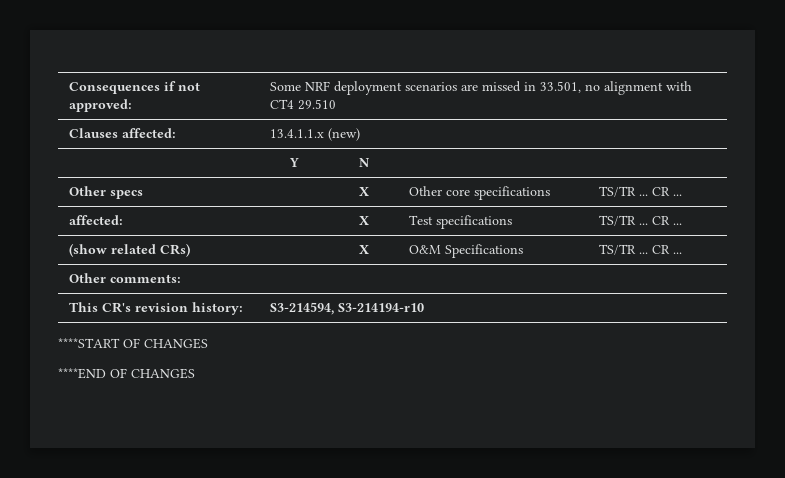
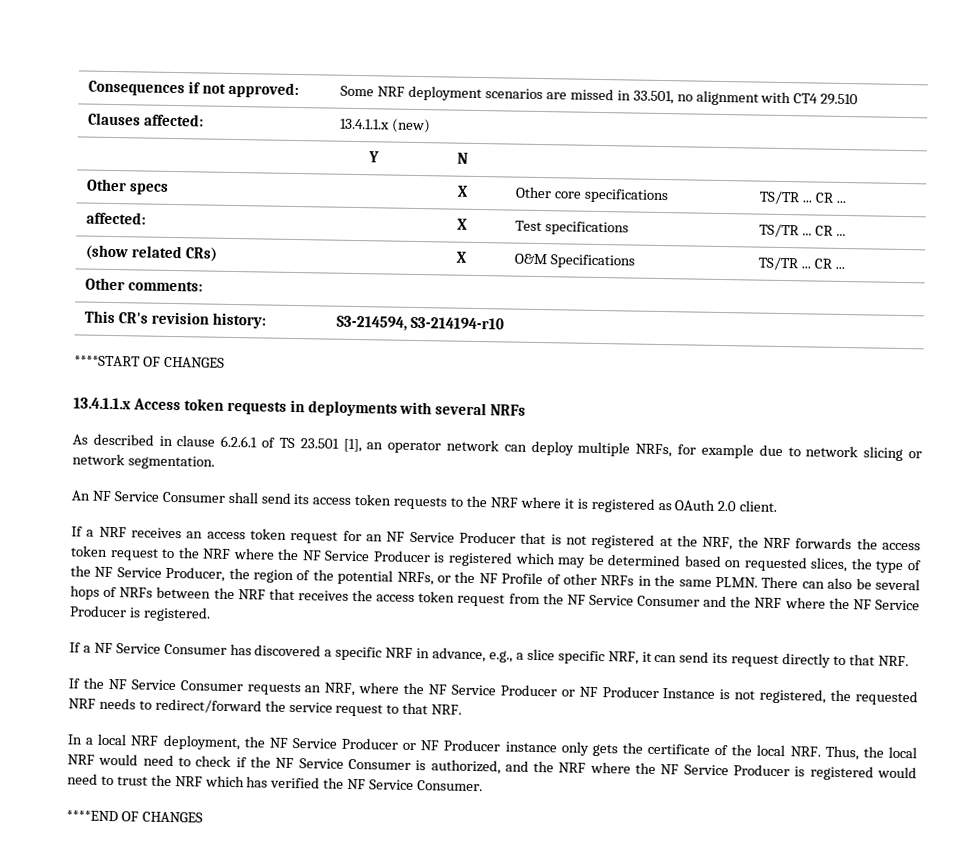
+ 13.4.1.1.x Access token requests in deployments with several NRFs
+ As described in clause 6.2.6.1 of TS 23.501 [1], an operator network can deploy multiple NRFs, for example due to network slicing or network segmentation.
+ An NF Service Consumer shall send its access token requests to the NRF where it is registered as OAuth 2.0 client.
+ If a NRF receives an access token request for an NF Service Producer that is not registered at the NRF, the NRF forwards the access token request to the NRF where the NF Service Producer is registered which may be determined based on requested slices, the type of the NF Service Producer, the region of the potential NRFs, or the NF Profile of other NRFs in the same PLMN. There can also be several hops of NRFs between the NRF that receives the access token request from the NF Service Consumer and the NRF where the NF Service Producer is registered.
+ If a NF Service Consumer has discovered a specific NRF in advance, e.g., a slice specific NRF, it can send its request directly to that NRF.
+ If the NF Service Consumer requests an NRF, where the NF Service Producer or NF Producer Instance is not registered, the requested NRF needs to redirect/forward the service request to that NRF.
+ In a local NRF deployment, the NF Service Producer or NF Producer instance only gets the certificate of the local NRF. Thus, the local NRF would need to check if the NF Service Consumer is authorized, and the NRF where the NF Service Producer is registered would need to trust the NRF which has verified the NF Service Consumer.

